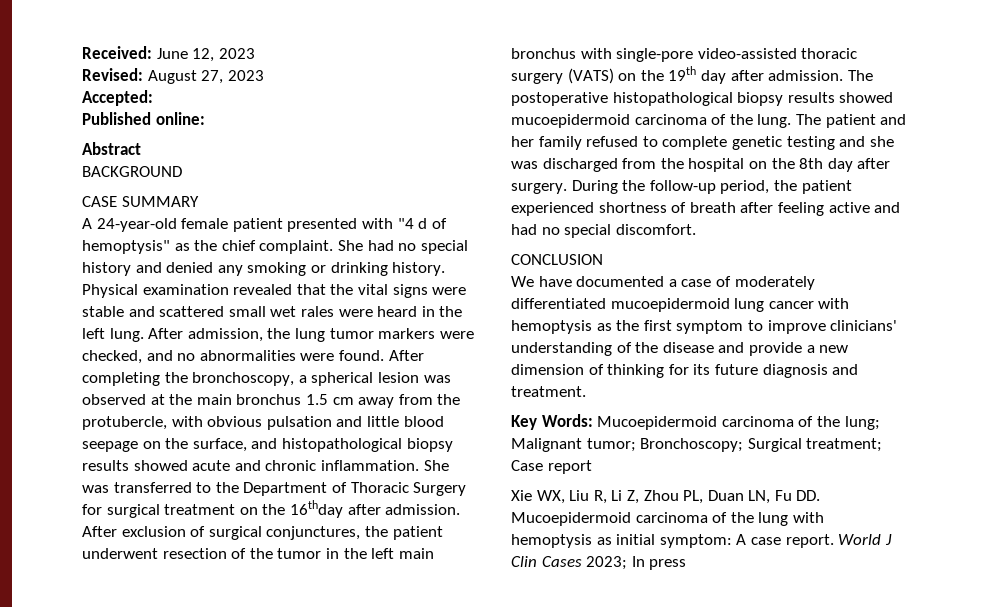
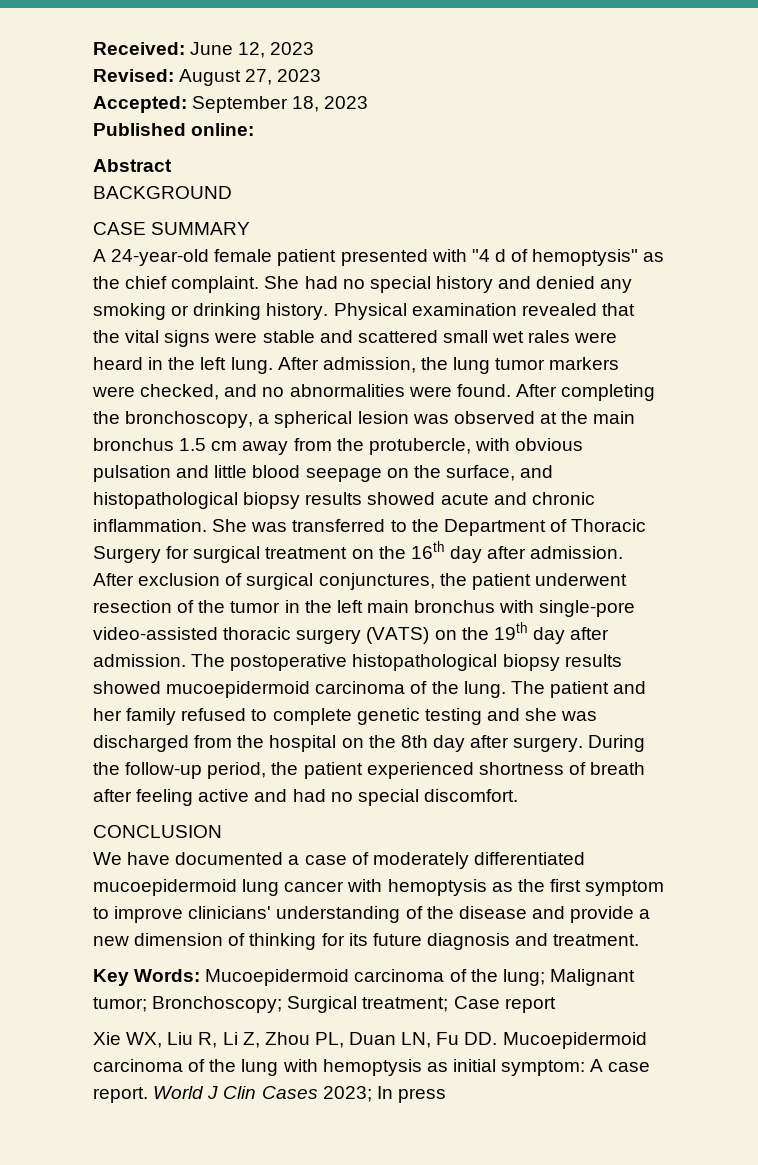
- Accepted:
+ Accepted: September 18, 2023
- She was transferred to the Department of Thoracic Surgery for surgical treatment on the 16thday after admission.
+ She was transferred to the Department of Thoracic Surgery for surgical treatment on the 16th day after admission.

